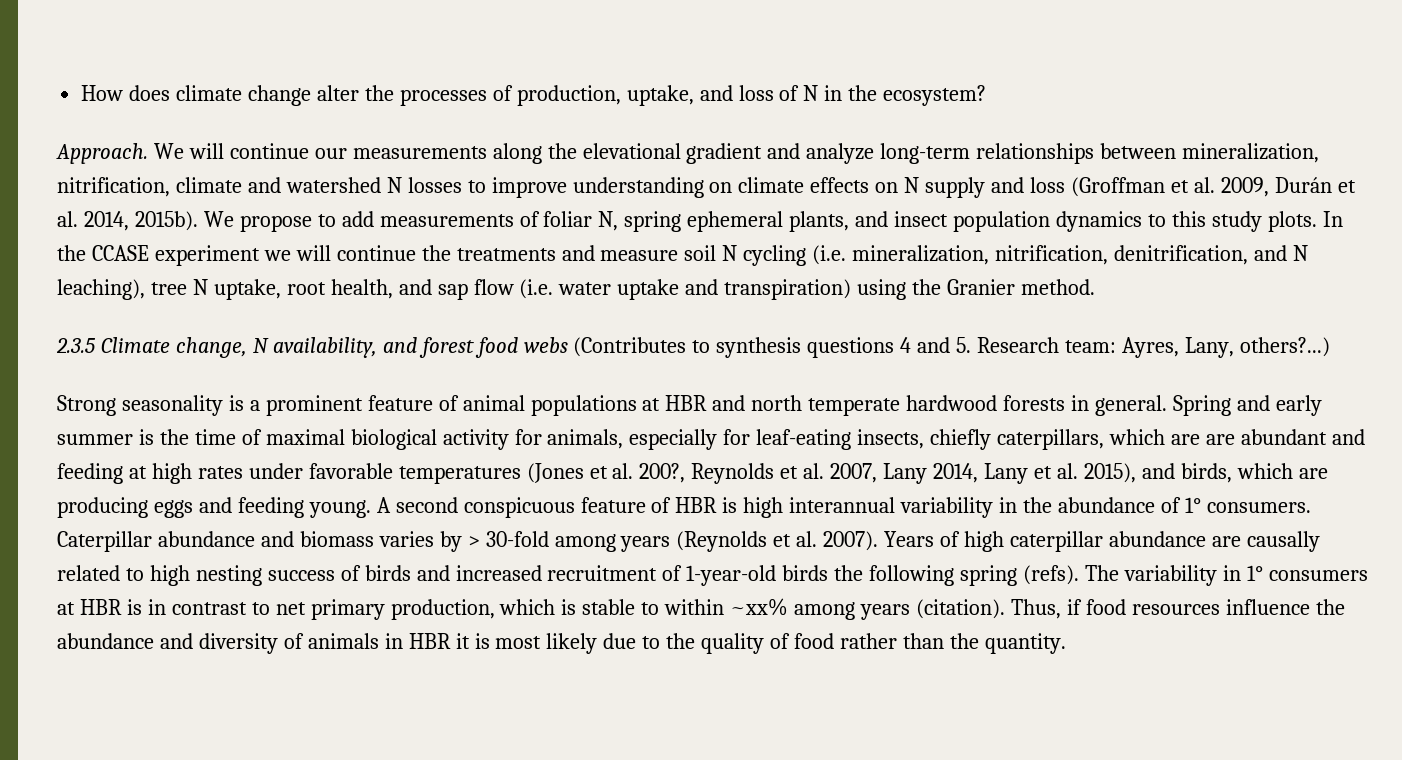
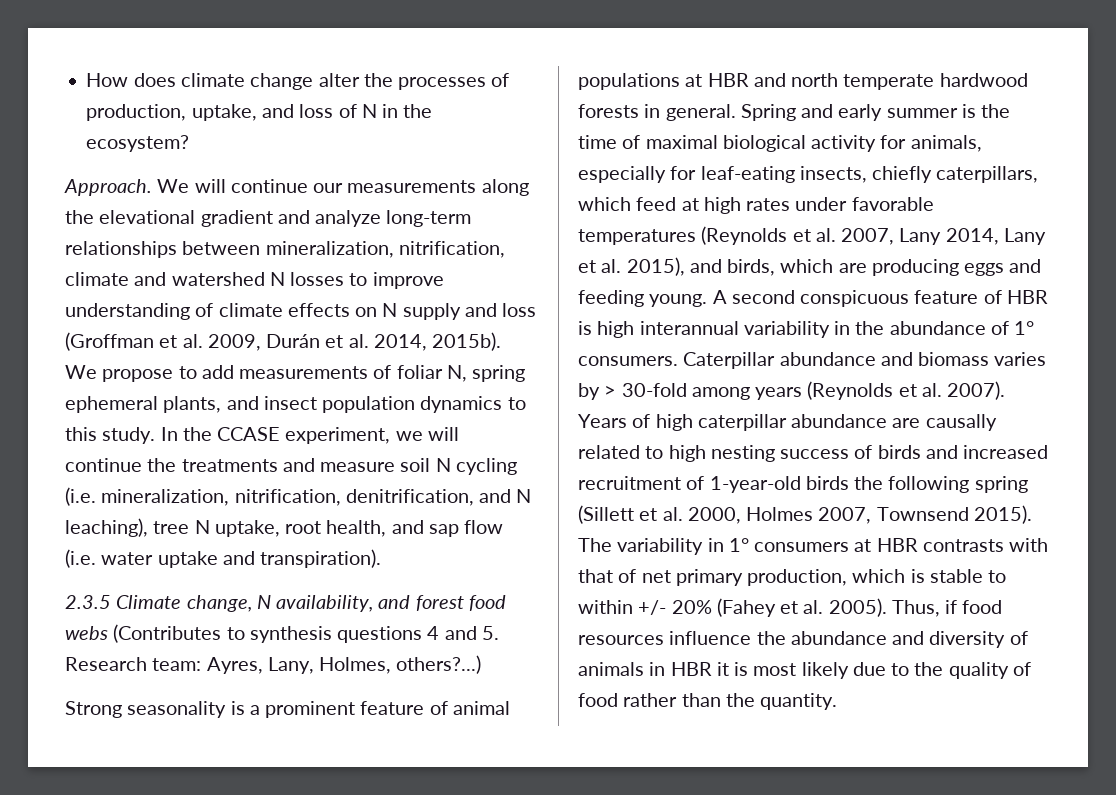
- We will continue our measurements along the elevational gradient and analyze long-term relationships between mineralization, nitrification, climate and watershed N losses to improve understanding on climate effects on N supply and loss (Groffman et al. 2009, Durán et al. 2014, 2015b).
+ We will continue our measurements along the elevational gradient and analyze long-term relationships between mineralization, nitrification, climate and watershed N losses to improve understanding of climate effects on N supply and loss (Groffman et al. 2009, Durán et al. 2014, 2015b).
- We propose to add measurements of foliar N, spring ephemeral plants, and insect population dynamics to this study plots.
+ We propose to add measurements of foliar N, spring ephemeral plants, and insect population dynamics to this study.
- In the CCASE experiment we will continue the treatments and measure soil N cycling (i.e. mineralization, nitrification, denitrification, and N leaching), tree N uptake, root health, and sap flow (i.e. water uptake and transpiration) using the Granier method.
+ In the CCASE experiment, we will continue the treatments and measure soil N cycling (i.e. mineralization, nitrification, denitrification, and N leaching), tree N uptake, root health, and sap flow (i.e. water uptake and transpiration).
- 2.3.5 Climate change, N availability, and forest food webs (Contributes to synthesis questions 4 and 5. Research team: Ayres, Lany, others?...)
+ 2.3.5 Climate change, N availability, and forest food webs (Contributes to synthesis questions 4 and 5. Research team: Ayres, Lany, Holmes, others?...)
- Spring and early summer is the time of maximal biological activity for animals, especially for leaf-eating insects, chiefly caterpillars, which are are abundant and feeding at high rates under favorable temperatures (Jones et al. 200?, Reynolds et al. 2007, Lany 2014, Lany et al. 2015), and birds, which are producing eggs and feeding young.
+ Spring and early summer is the time of maximal biological activity for animals, especially for leaf-eating insects, chiefly caterpillars, which feed at high rates under favorable temperatures (Reynolds et al. 2007, Lany 2014, Lany et al. 2015), and birds, which are producing eggs and feeding young.
- Years of high caterpillar abundance are causally related to high nesting success of birds and increased recruitment of 1-year-old birds the following spring (refs).
+ Years of high caterpillar abundance are causally related to high nesting success of birds and increased recruitment of 1-year-old birds the following spring (Sillett et al. 2000, Holmes 2007, Townsend 2015).
- The variability in 1° consumers at HBR is in contrast to net primary production, which is stable to within ~xx% among years (citation).
+ The variability in 1° consumers at HBR contrasts with that of net primary production, which is stable to within +/- 20% (Fahey et al. 2005).

